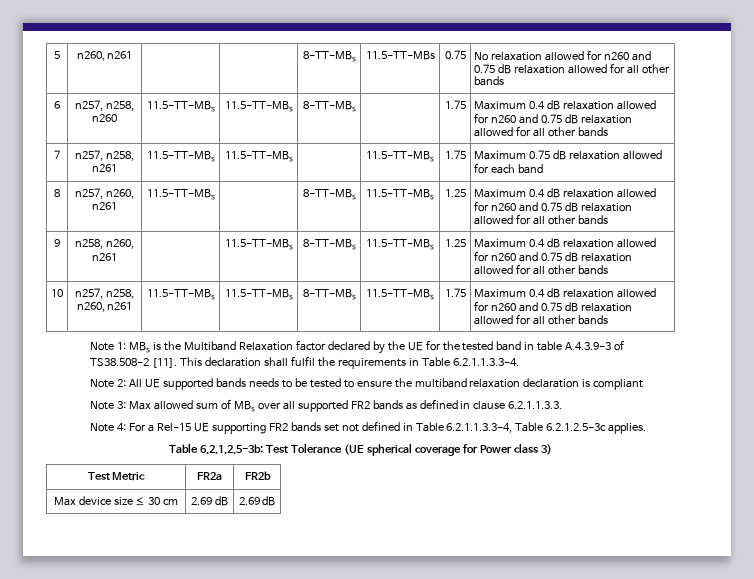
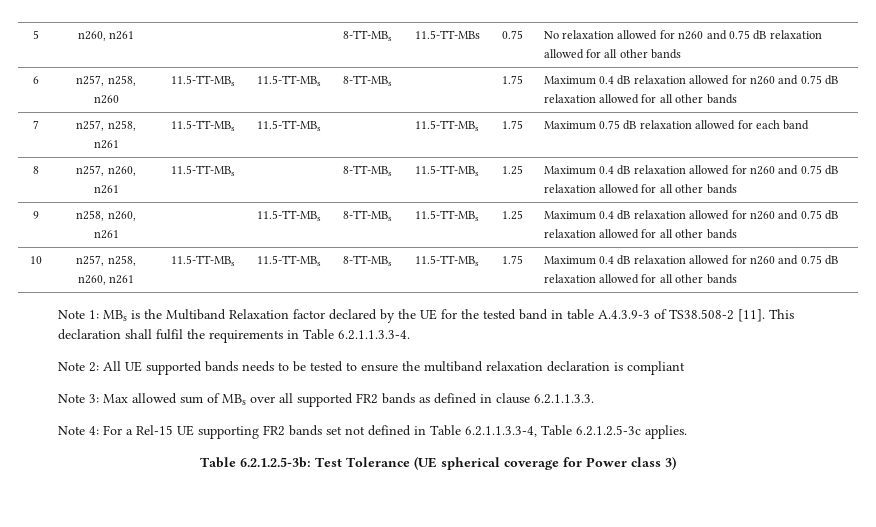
- Test Metric | FR2a | FR2b
- Max device size ≤ 30 cm | 2.69 dB | 2.69 dB

